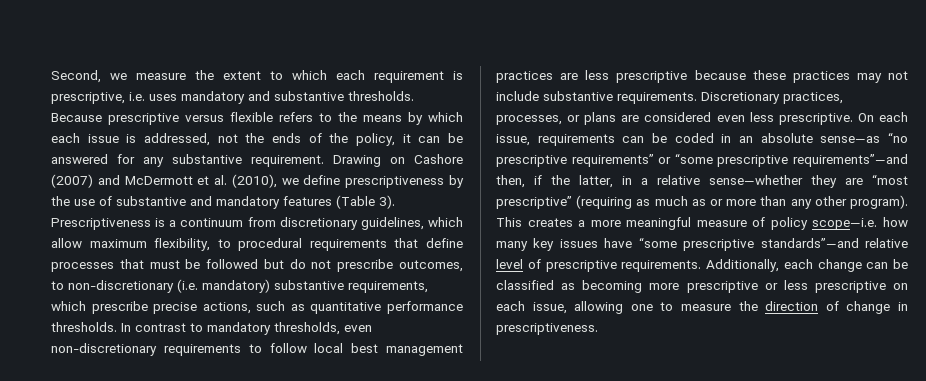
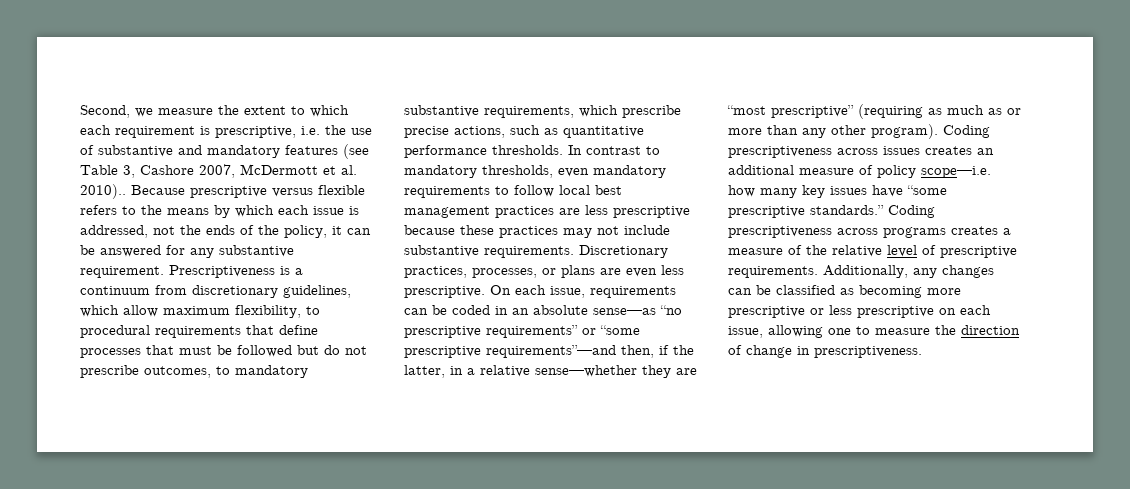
- Second, we measure the extent to which each requirement is prescriptive, i.e. uses mandatory and substantive thresholds.
+ Second, we measure the extent to which each requirement is prescriptive, i.e. the use of substantive and mandatory features (see Table 3, Cashore 2007, McDermott et al. 2010)..
- Drawing on Cashore (2007) and McDermott et al. (2010), we define prescriptiveness by the use of substantive and mandatory features (Table 3).
- Prescriptiveness is a continuum from discretionary guidelines, which allow maximum flexibility, to procedural requirements that define processes that must be followed but do not prescribe outcomes, to non-discretionary (i.e. mandatory) substantive requirements, which prescribe precise actions, such as quantitative performance thresholds.
+ Prescriptiveness is a continuum from discretionary guidelines, which allow maximum flexibility, to procedural requirements that define processes that must be followed but do not prescribe outcomes, to mandatory substantive requirements, which prescribe precise actions, such as quantitative performance thresholds.
- In contrast to mandatory thresholds, even non-discretionary requirements to follow local best management practices are less prescriptive because these practices may not include substantive requirements.
+ In contrast to mandatory thresholds, even mandatory requirements to follow local best management practices are less prescriptive because these practices may not include substantive requirements.
- Discretionary practices, processes, or plans are considered even less prescriptive.
+ Discretionary practices, processes, or plans are even less prescriptive.
- This creates a more meaningful measure of policy scope—i.e. how many key issues have “some prescriptive standards”—and relative level of prescriptive requirements.
+ Coding prescriptiveness across issues creates an additional measure of policy scope—i.e. how many key issues have “some prescriptive standards.” Coding prescriptiveness across programs creates a measure of the relative level of prescriptive requirements.
- Additionally, each change can be classified as becoming more prescriptive or less prescriptive on each issue, allowing one to measure the direction of change in prescriptiveness.
+ Additionally, any changes can be classified as becoming more prescriptive or less prescriptive on each issue, allowing one to measure the direction of change in prescriptiveness.

